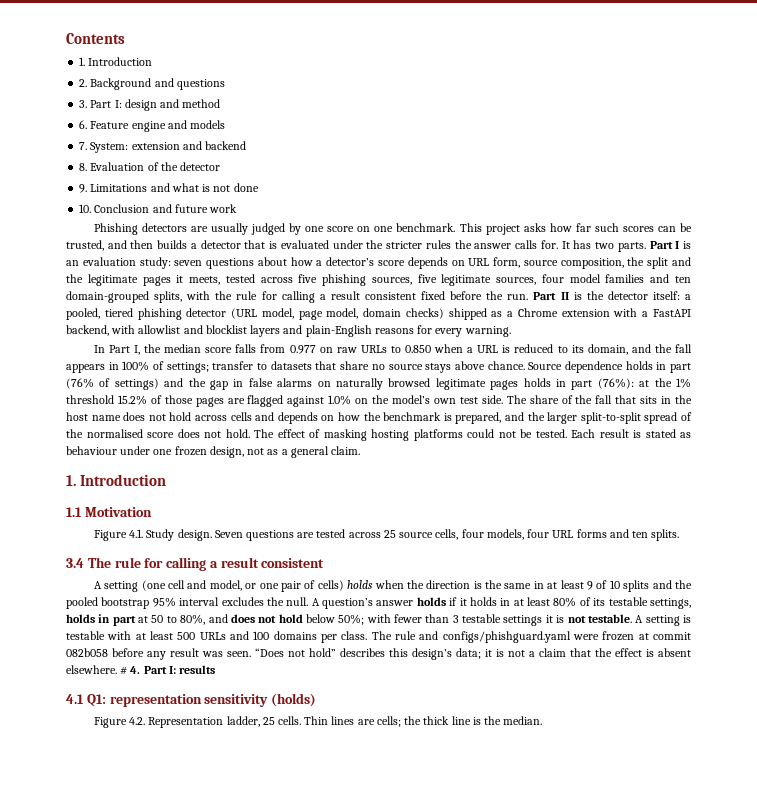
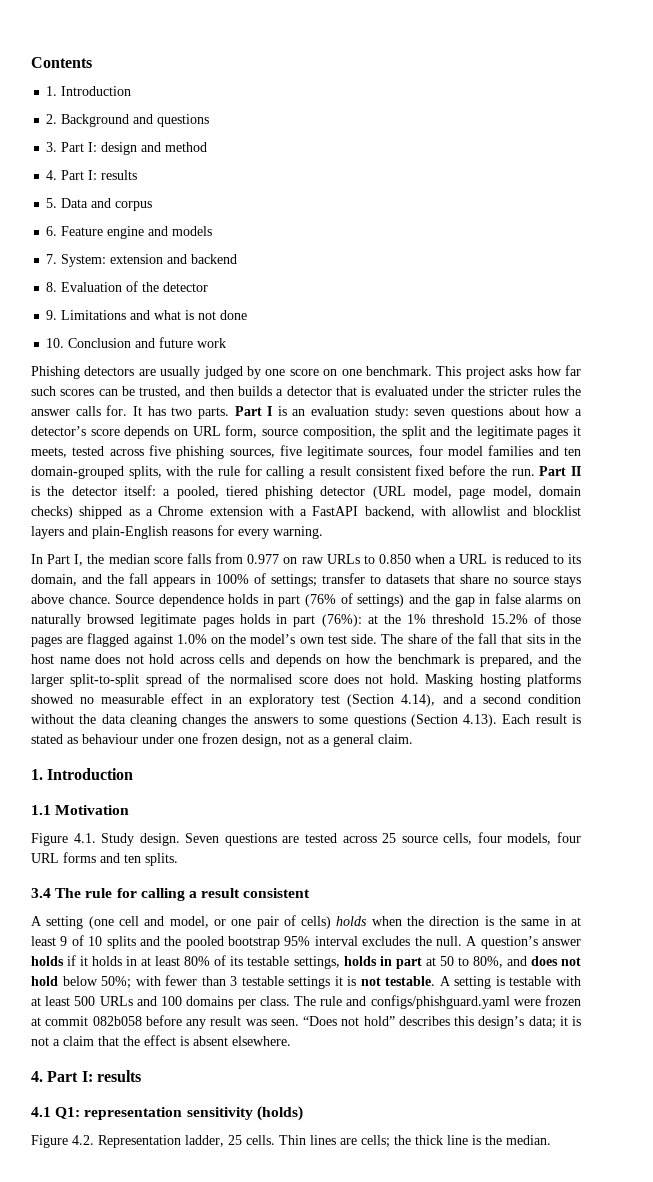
  3. Part I: design and method
+ 4. Part I: results
+ 5. Data and corpus
- The effect of masking hosting platforms could not be tested. Each result is stated as behaviour under one frozen design, not as a general claim.
+ Masking hosting platforms showed no measurable effect in an exploratory test (Section 4.14), and a second condition without the data cleaning changes the answers to some questions (Section 4.13). Each result is stated as behaviour under one frozen design, not as a general claim.
- “Does not hold” describes this design’s data; it is not a claim that the effect is absent elsewhere. # 4. Part I: results
+ “Does not hold” describes this design’s data; it is not a claim that the effect is absent elsewhere.
+ 4. Part I: results

